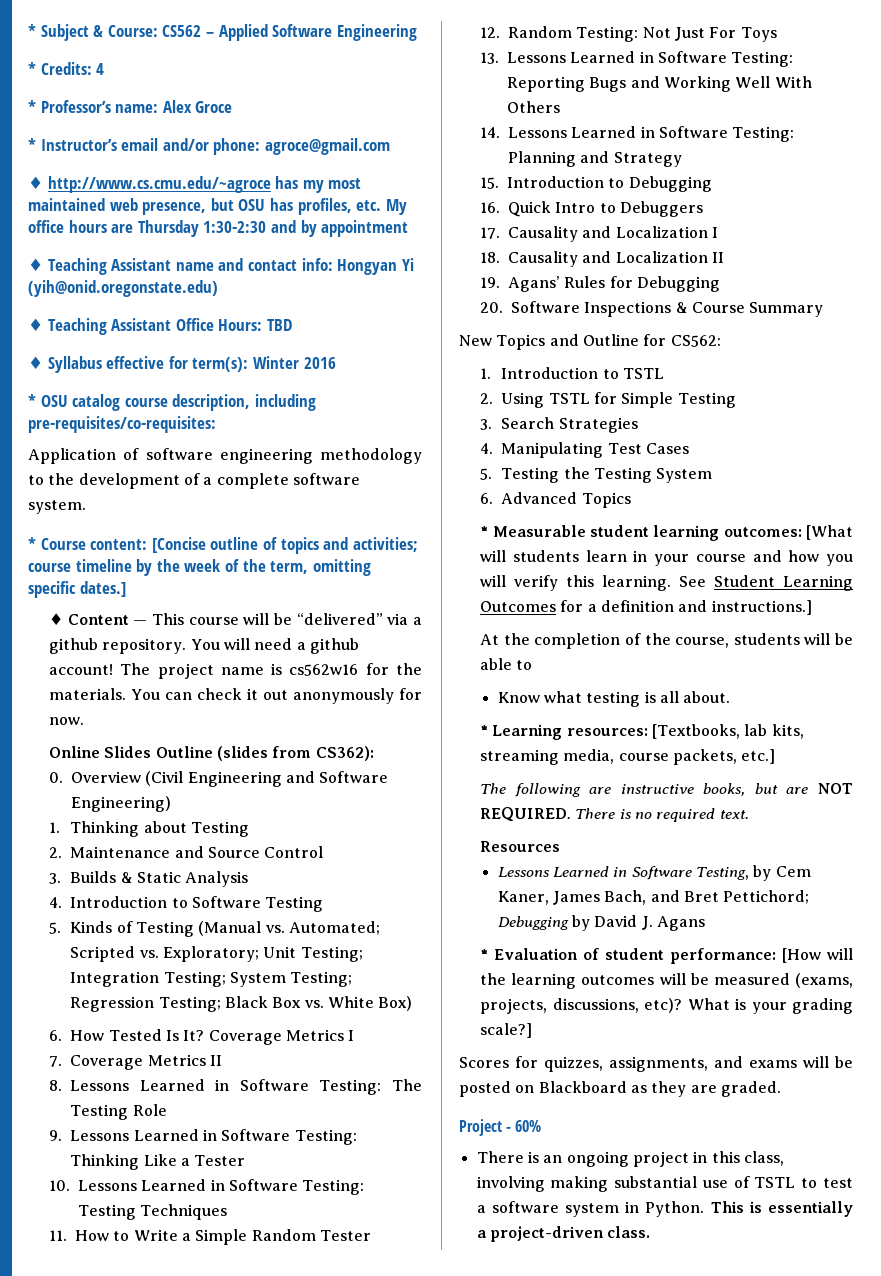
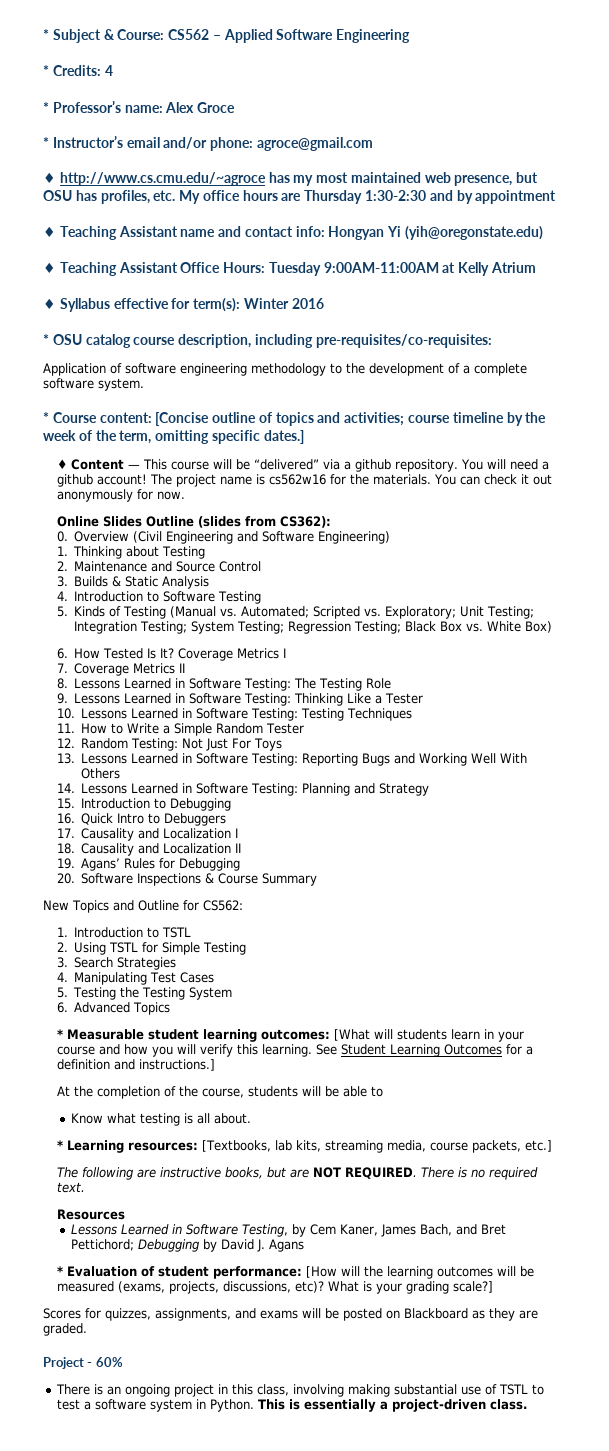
- ♦ Teaching Assistant name and contact info: Hongyan Yi (yih@onid.oregonstate.edu)
+ ♦ Teaching Assistant name and contact info: Hongyan Yi (yih@oregonstate.edu)
- ♦ Teaching Assistant Office Hours: TBD
+ ♦ Teaching Assistant Office Hours: Tuesday 9:00AM-11:00AM at Kelly Atrium

